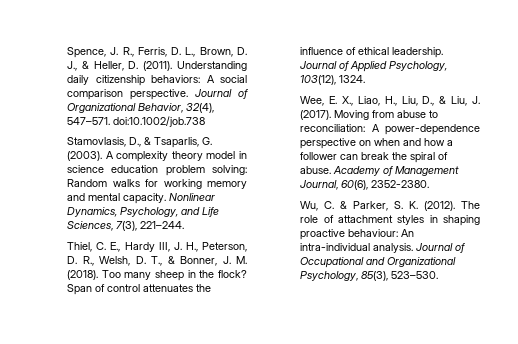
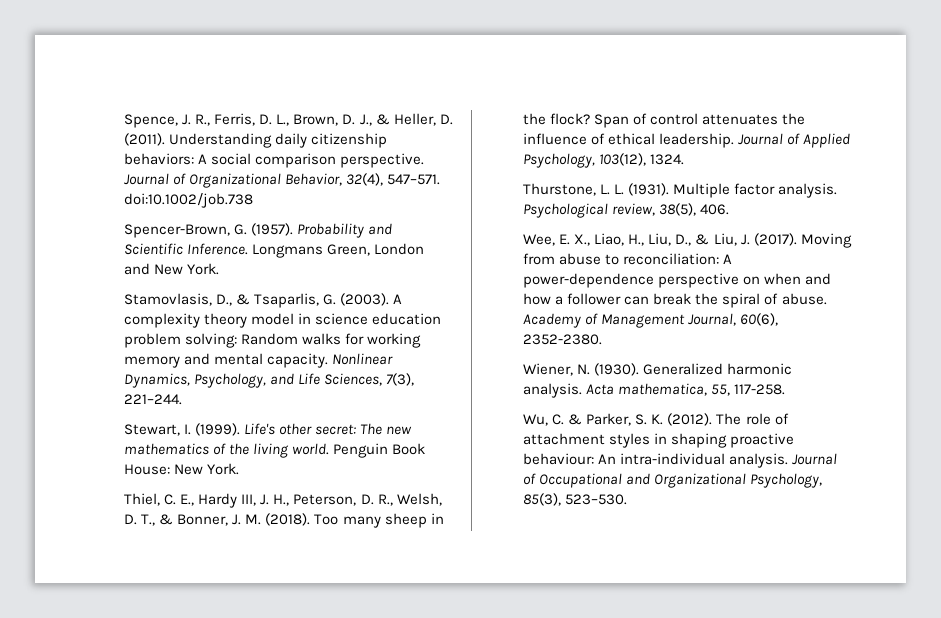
+ Spencer-Brown, G. (1957). Probability and Scientific Inference. Longmans Green, London and New York.
+ Stewart, I. (1999). Life's other secret: The new mathematics of the living world. Penguin Book House: New York.
+ Thurstone, L. L. (1931). Multiple factor analysis. Psychological review, 38(5), 406.
+ Wiener, N. (1930). Generalized harmonic analysis. Acta mathematica, 55, 117-258.

